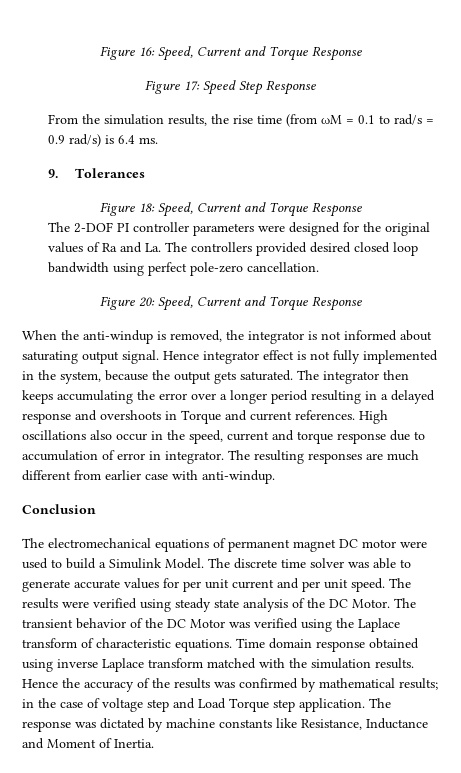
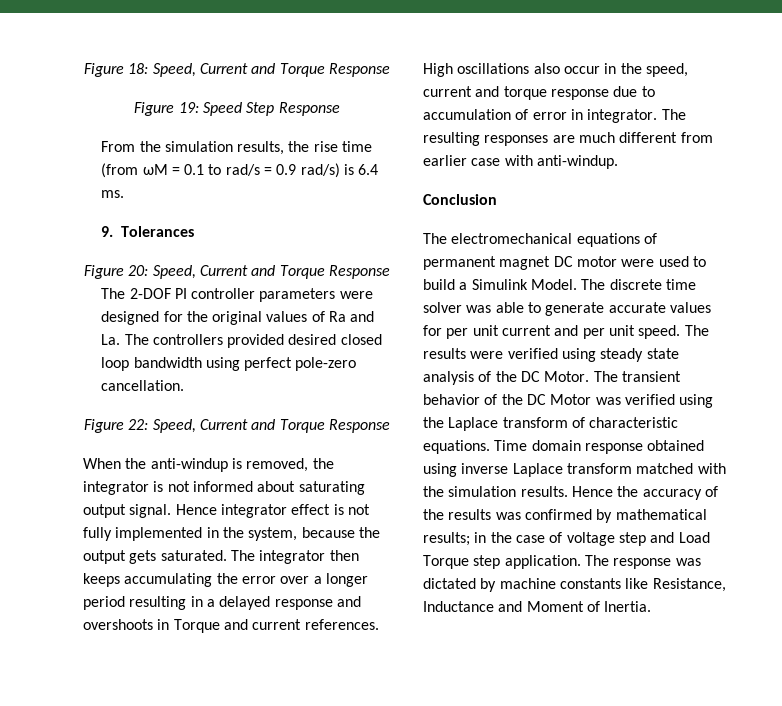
- Figure 16: Speed, Current and Torque Response
+ Figure 18: Speed, Current and Torque Response
- Figure 17: Speed Step Response
+ Figure 19: Speed Step Response
- Figure 18: Speed, Current and Torque Response
+ Figure 20: Speed, Current and Torque Response
- Figure 20: Speed, Current and Torque Response
+ Figure 22: Speed, Current and Torque Response

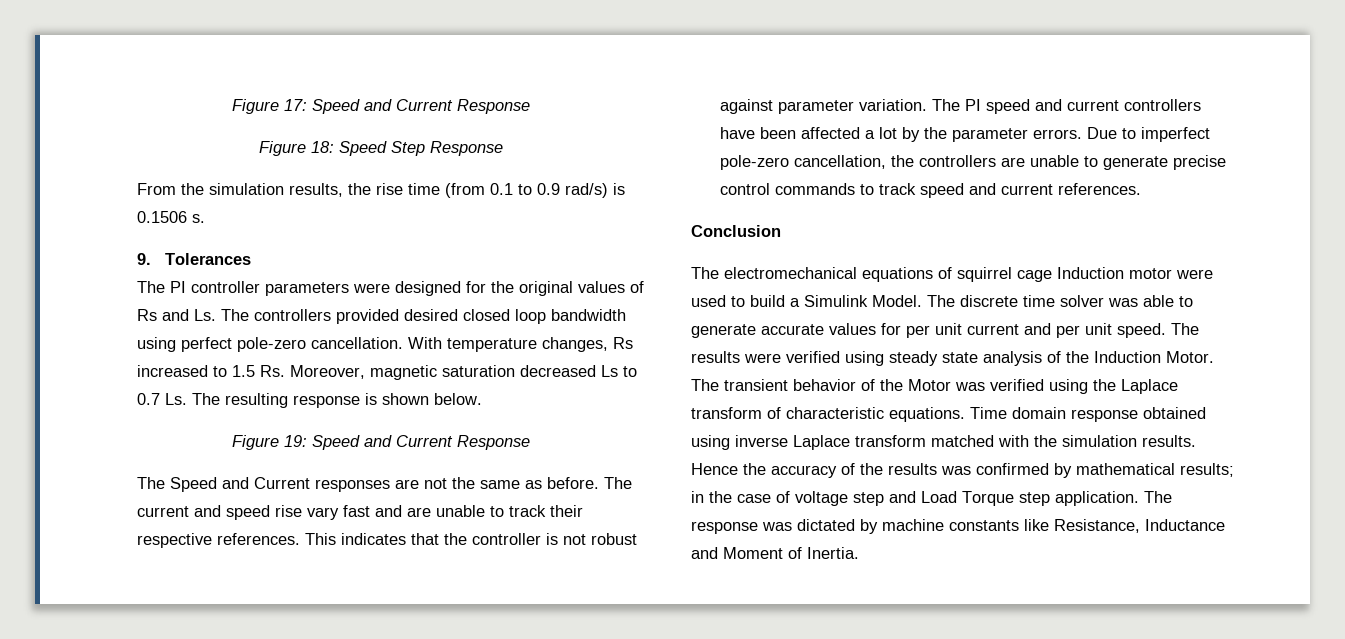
- Figure 18: Speed, Current and Torque Response
+ Figure 17: Speed and Current Response
- Figure 19: Speed Step Response
+ Figure 18: Speed Step Response
- From the simulation results, the rise time (from ωM = 0.1 to rad/s = 0.9 rad/s) is 6.4 ms.
+ From the simulation results, the rise time (from 0.1 to 0.9 rad/s) is 0.1506 s.
- Figure 20: Speed, Current and Torque Response
- The 2-DOF PI controller parameters were designed for the original values of Ra and La. The controllers provided desired closed loop bandwidth using perfect pole-zero cancellation.
- Figure 22: Speed, Current and Torque Response
- When the anti-windup is removed, the integrator is not informed about saturating output signal. Hence integrator effect is not fully implemented in the system, because the output gets saturated. The integrator then keeps accumulating the error over a longer period resulting in a delayed response and overshoots in Torque and current references. High oscillations also occur in the speed, current and torque response due to accumulation of error in integrator. The resulting responses are much different from earlier case with anti-windup.
+ The PI controller parameters were designed for the original values of Rs and Ls. The controllers provided desired closed loop bandwidth using perfect pole-zero cancellation. With temperature changes, Rs increased to 1.5 Rs. Moreover, magnetic saturation decreased Ls to 0.7 Ls. The resulting response is shown below.
+ Figure 19: Speed and Current Response
+ The Speed and Current responses are not the same as before. The current and speed rise vary fast and are unable to track their respective references. This indicates that the controller is not robust against parameter variation. The PI speed and current controllers have been affected a lot by the parameter errors. Due to imperfect pole-zero cancellation, the controllers are unable to generate precise control commands to track speed and current references.
- The electromechanical equations of permanent magnet DC motor were used to build a Simulink Model.
+ The electromechanical equations of squirrel cage Induction motor were used to build a Simulink Model.
- The results were verified using steady state analysis of the DC Motor.
+ The results were verified using steady state analysis of the Induction Motor.
- The transient behavior of the DC Motor was verified using the Laplace transform of characteristic equations.
+ The transient behavior of the Motor was verified using the Laplace transform of characteristic equations.

